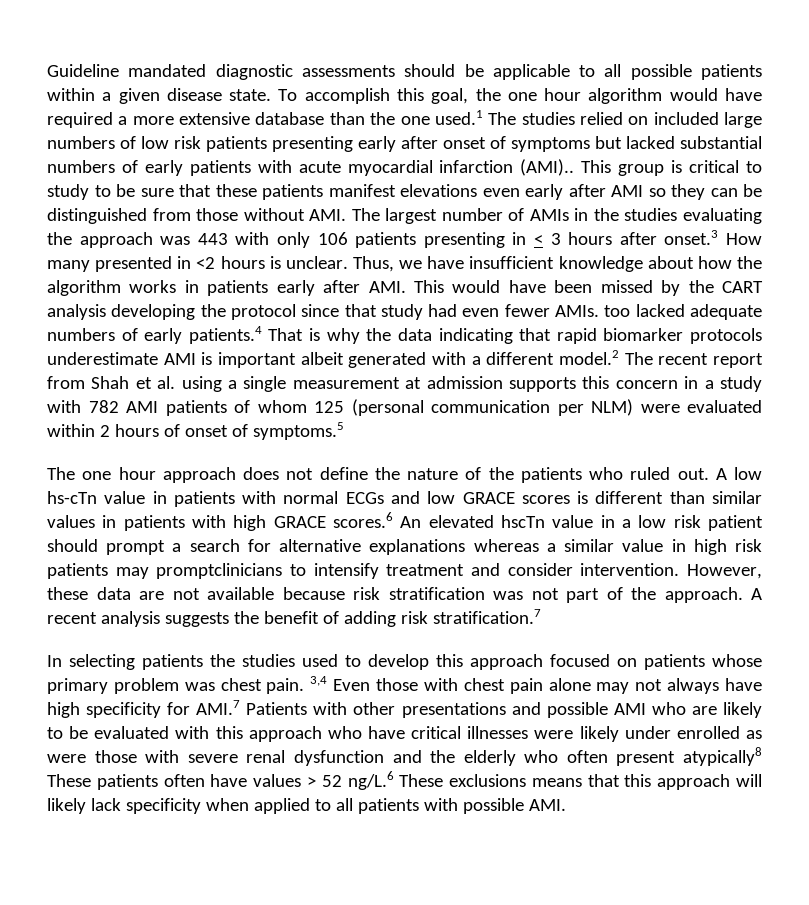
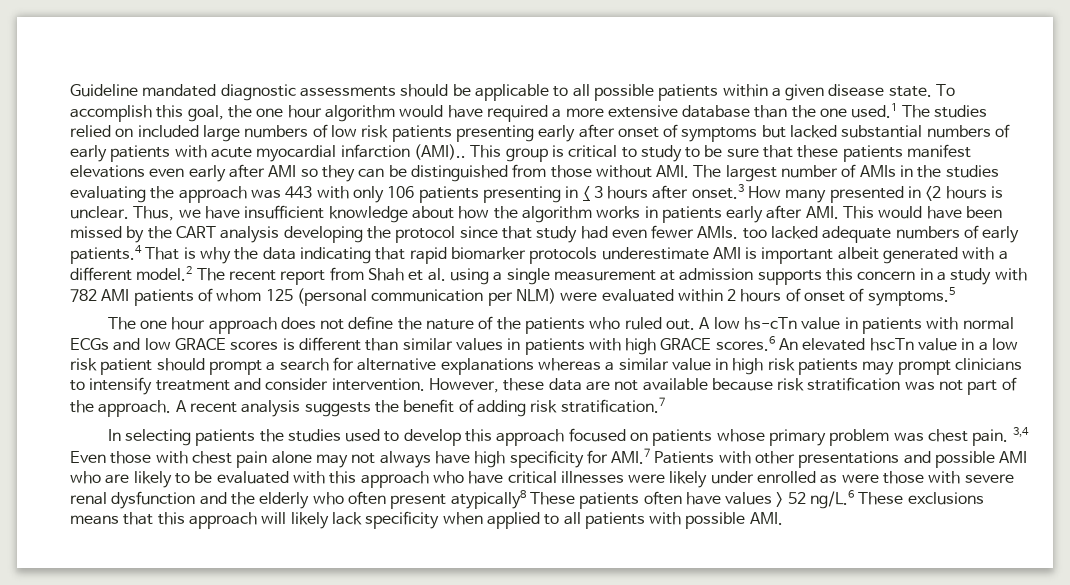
- A low hs-cTn value in patients with normal ECGs and low GRACE scores is different than similar values in patients with high GRACE scores.6 An elevated hscTn value in a low risk patient should prompt a search for alternative explanations whereas a similar value in high risk patients may promptclinicians to intensify treatment and consider intervention.
+ A low hs-cTn value in patients with normal ECGs and low GRACE scores is different than similar values in patients with high GRACE scores.6 An elevated hscTn value in a low risk patient should prompt a search for alternative explanations whereas a similar value in high risk patients may prompt clinicians to intensify treatment and consider intervention.

